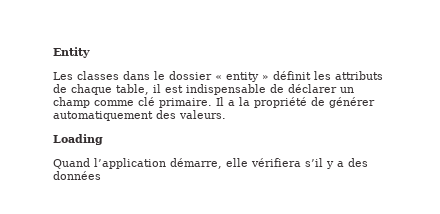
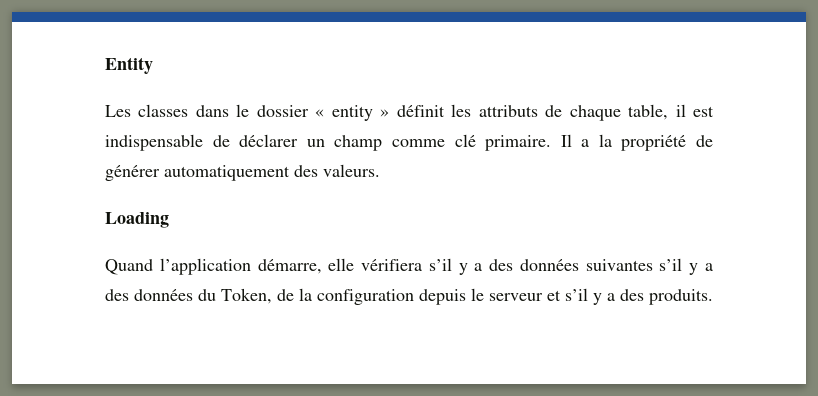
- Quand l’application démarre, elle vérifiera s’il y a des données
+ Quand l’application démarre, elle vérifiera s’il y a des données suivantes s’il y a des données du Token, de la configuration depuis le serveur et s’il y a des produits.

